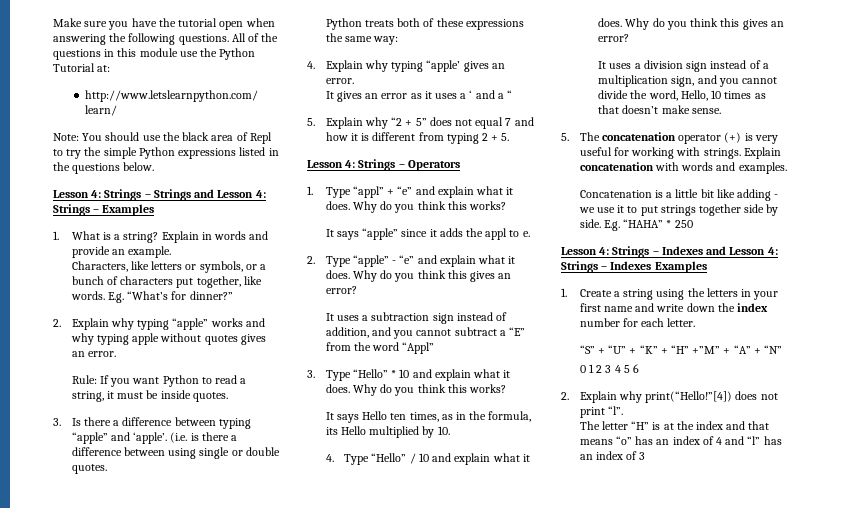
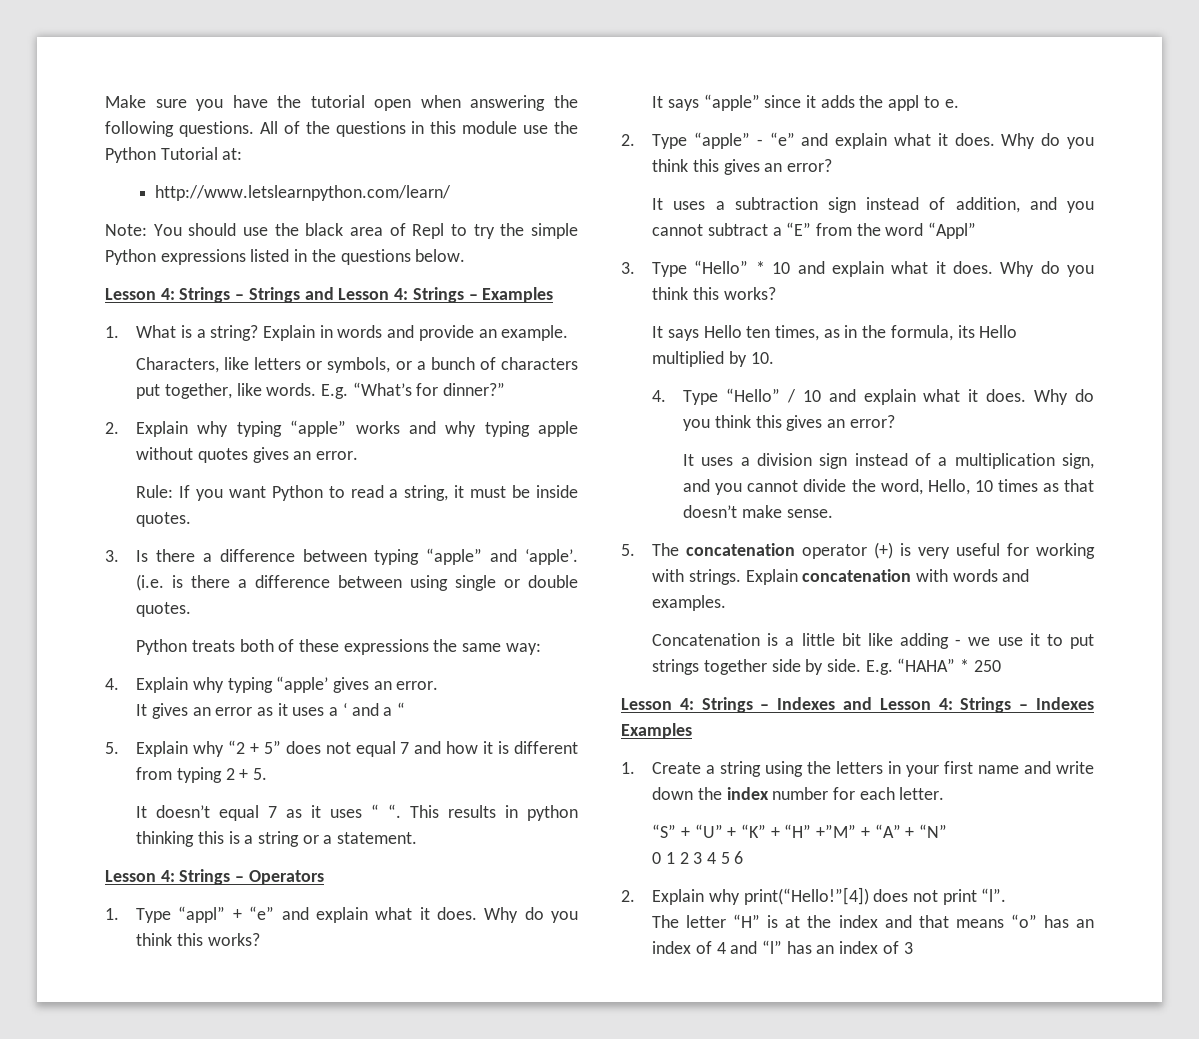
+ It doesn’t equal 7 as it uses “ “. This results in python thinking this is a string or a statement.

